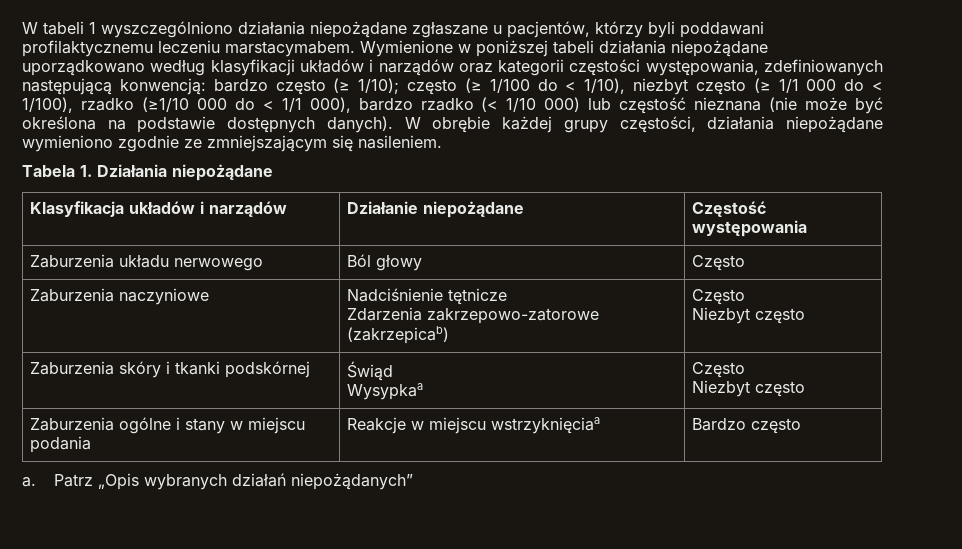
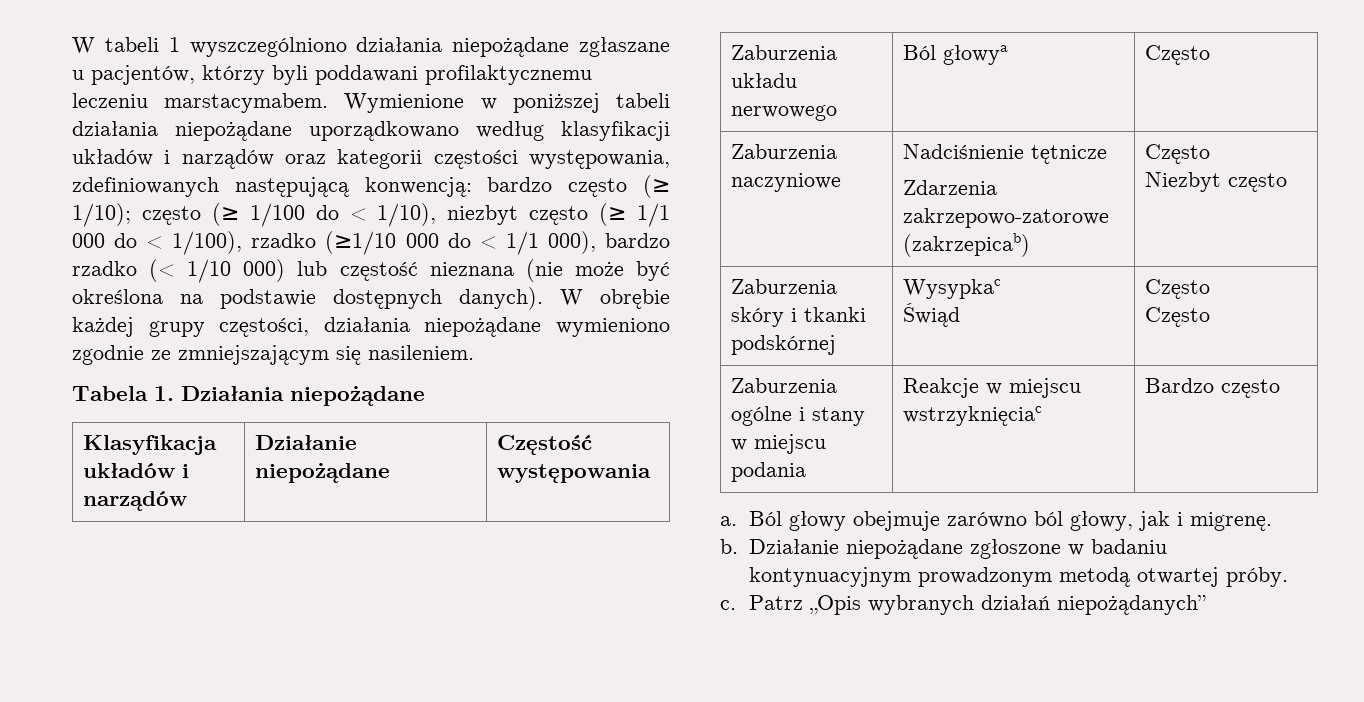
- Zaburzenia układu nerwowego | Ból głowy | Często
+ Zaburzenia układu nerwowego | Ból głowya | Często
- Zaburzenia skóry i tkanki podskórnej | Świąd
- Wysypkaa | Często
- Niezbyt często
+ Zaburzenia skóry i tkanki podskórnej | Wysypkac
+ Świąd | Często
+ Często
- Zaburzenia ogólne i stany w miejscu podania | Reakcje w miejscu wstrzyknięciaa | Bardzo często
+ Zaburzenia ogólne i stany w miejscu podania | Reakcje w miejscu wstrzyknięciac | Bardzo często
+ Ból głowy obejmuje zarówno ból głowy, jak i migrenę.
+ b. Działanie niepożądane zgłoszone w badaniu kontynuacyjnym prowadzonym metodą otwartej próby.
+ c.

